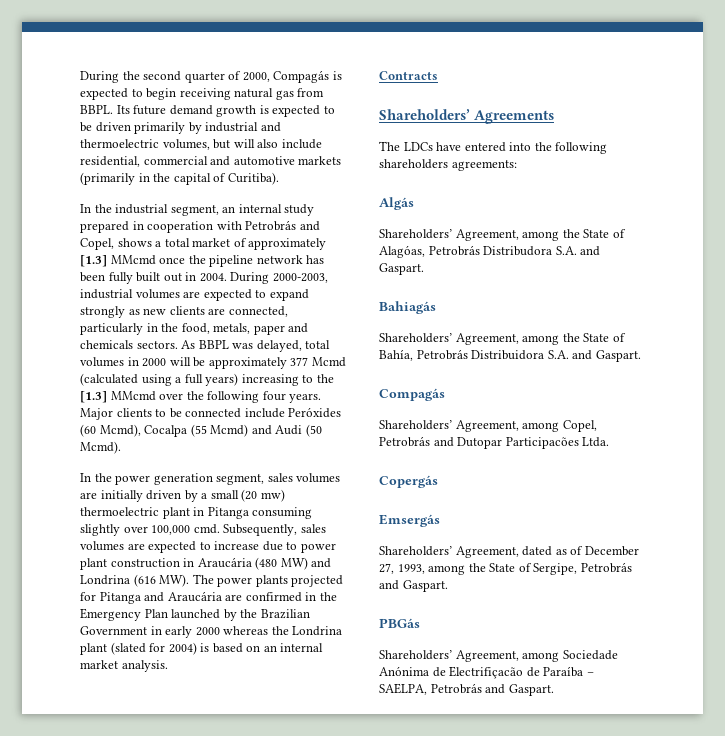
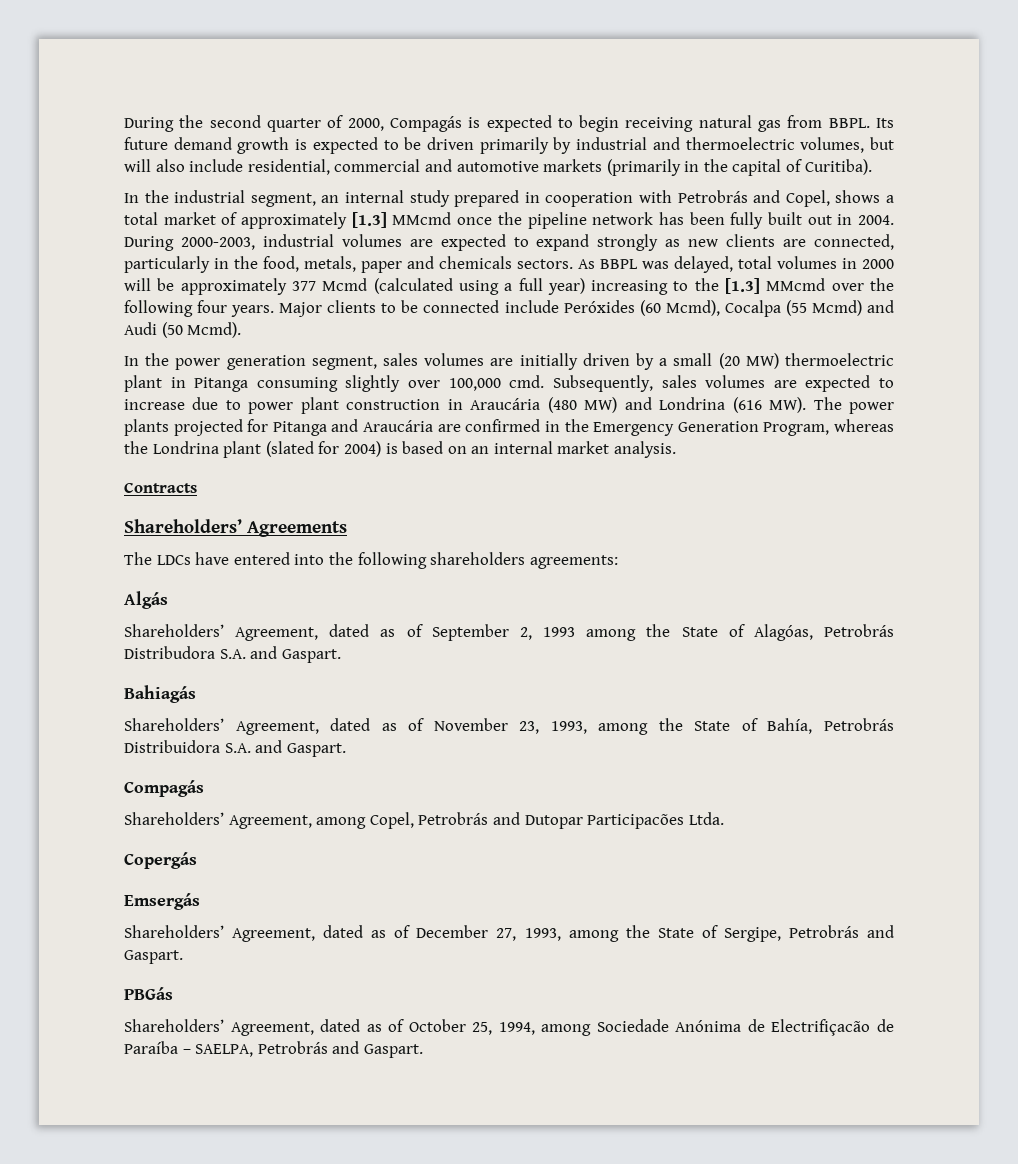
- As BBPL was delayed, total volumes in 2000 will be approximately 377 Mcmd (calculated using a full years) increasing to the [1.3] MMcmd over the following four years.
+ As BBPL was delayed, total volumes in 2000 will be approximately 377 Mcmd (calculated using a full year) increasing to the [1.3] MMcmd over the following four years.
- In the power generation segment, sales volumes are initially driven by a small (20 mw) thermoelectric plant in Pitanga consuming slightly over 100,000 cmd.
+ In the power generation segment, sales volumes are initially driven by a small (20 MW) thermoelectric plant in Pitanga consuming slightly over 100,000 cmd.
- Subsequently, sales volumes are expected to increase due to power plant construction in Araucária (480 MW) and Londrina (616 MW). The power plants projected for Pitanga and Araucária are confirmed in the Emergency Plan launched by the Brazilian Government in early 2000 whereas the Londrina plant (slated for 2004) is based on an internal market analysis.
+ Subsequently, sales volumes are expected to increase due to power plant construction in Araucária (480 MW) and Londrina (616 MW). The power plants projected for Pitanga and Araucária are confirmed in the Emergency Generation Program, whereas the Londrina plant (slated for 2004) is based on an internal market analysis.
- Shareholders’ Agreement, among the State of Alagóas, Petrobrás Distribudora S.A. and Gaspart.
+ Shareholders’ Agreement, dated as of September 2, 1993 among the State of Alagóas, Petrobrás Distribudora S.A. and Gaspart.
- Shareholders’ Agreement, among the State of Bahía, Petrobrás Distribuidora S.A. and Gaspart.
+ Shareholders’ Agreement, dated as of November 23, 1993, among the State of Bahía, Petrobrás Distribuidora S.A. and Gaspart.
- Shareholders’ Agreement, among Sociedade Anónima de Electrifiçacão de Paraíba – SAELPA, Petrobrás and Gaspart.
+ Shareholders’ Agreement, dated as of October 25, 1994, among Sociedade Anónima de Electrifiçacão de Paraíba – SAELPA, Petrobrás and Gaspart.

